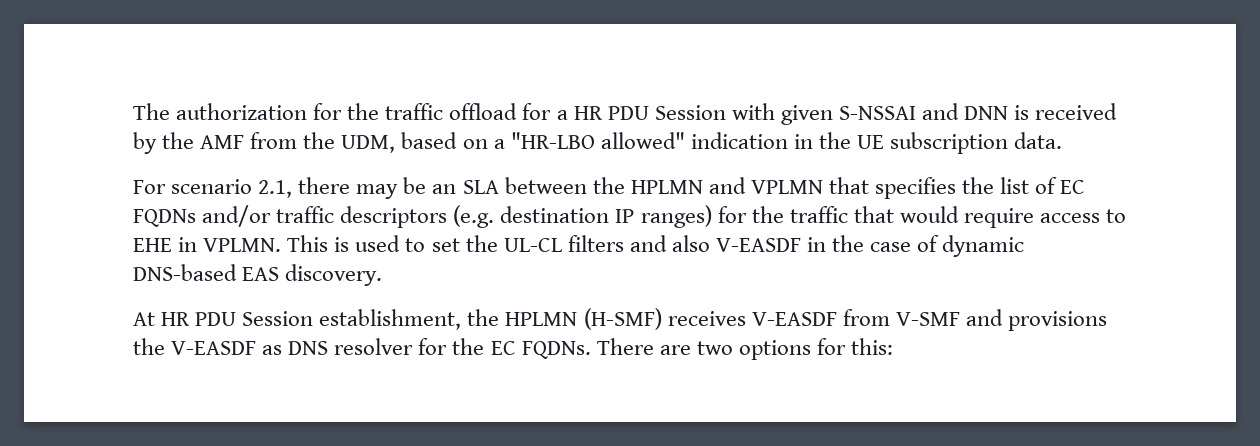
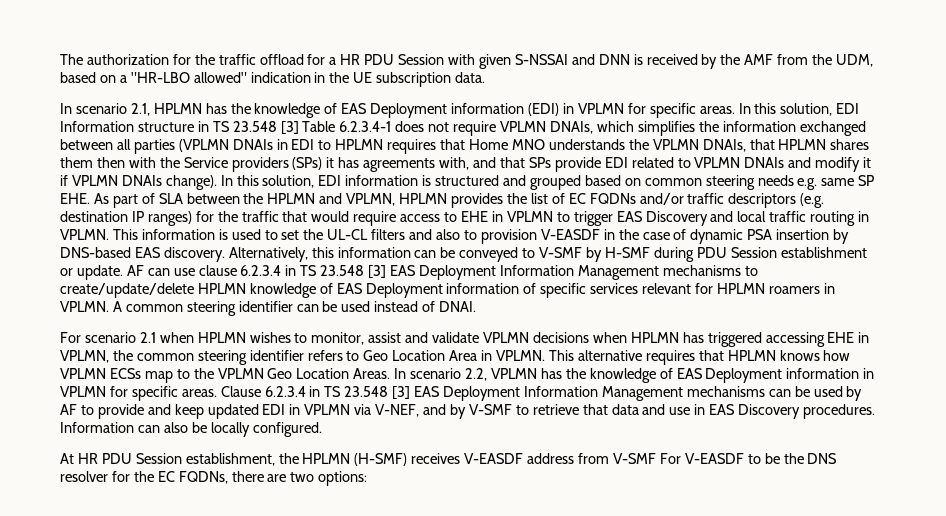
- For scenario 2.1, there may be an SLA between the HPLMN and VPLMN that specifies the list of EC FQDNs and/or traffic descriptors (e.g. destination IP ranges) for the traffic that would require access to EHE in VPLMN. This is used to set the UL-CL filters and also V-EASDF in the case of dynamic DNS-based EAS discovery.
+ In scenario 2.1, HPLMN has the knowledge of EAS Deployment information (EDI) in VPLMN for specific areas. In this solution, EDI Information structure in TS 23.548 [3] Table 6.2.3.4-1 does not require VPLMN DNAIs, which simplifies the information exchanged between all parties (VPLMN DNAIs in EDI to HPLMN requires that Home MNO understands the VPLMN DNAIs, that HPLMN shares them then with the Service providers (SPs) it has agreements with, and that SPs provide EDI related to VPLMN DNAIs and modify it if VPLMN DNAIs change). In this solution, EDI information is structured and grouped based on common steering needs e.g. same SP EHE. As part of SLA between the HPLMN and VPLMN, HPLMN provides the list of EC FQDNs and/or traffic descriptors (e.g. destination IP ranges) for the traffic that would require access to EHE in VPLMN to trigger EAS Discovery and local traffic routing in VPLMN. This information is used to set the UL-CL filters and also to provision V-EASDF in the case of dynamic PSA insertion by DNS-based EAS discovery. Alternatively, this information can be conveyed to V-SMF by H-SMF during PDU Session establishment or update. AF can use clause 6.2.3.4 in TS 23.548 [3] EAS Deployment Information Management mechanisms to create/update/delete HPLMN knowledge of EAS Deployment information of specific services relevant for HPLMN roamers in VPLMN. A common steering identifier can be used instead of DNAI.
+ For scenario 2.1 when HPLMN wishes to monitor, assist and validate VPLMN decisions when HPLMN has triggered accessing EHE in VPLMN, the common steering identifier refers to Geo Location Area in VPLMN. This alternative requires that HPLMN knows how VPLMN ECSs map to the VPLMN Geo Location Areas. In scenario 2.2, VPLMN has the knowledge of EAS Deployment information in VPLMN for specific areas. Clause 6.2.3.4 in TS 23.548 [3] EAS Deployment Information Management mechanisms can be used by AF to provide and keep updated EDI in VPLMN via V-NEF, and by V-SMF to retrieve that data and use in EAS Discovery procedures. Information can also be locally configured.
- At HR PDU Session establishment, the HPLMN (H-SMF) receives V-EASDF from V-SMF and provisions the V-EASDF as DNS resolver for the EC FQDNs. There are two options for this:
+ At HR PDU Session establishment, the HPLMN (H-SMF) receives V-EASDF address from V-SMF For V-EASDF to be the DNS resolver for the EC FQDNs, there are two options:

